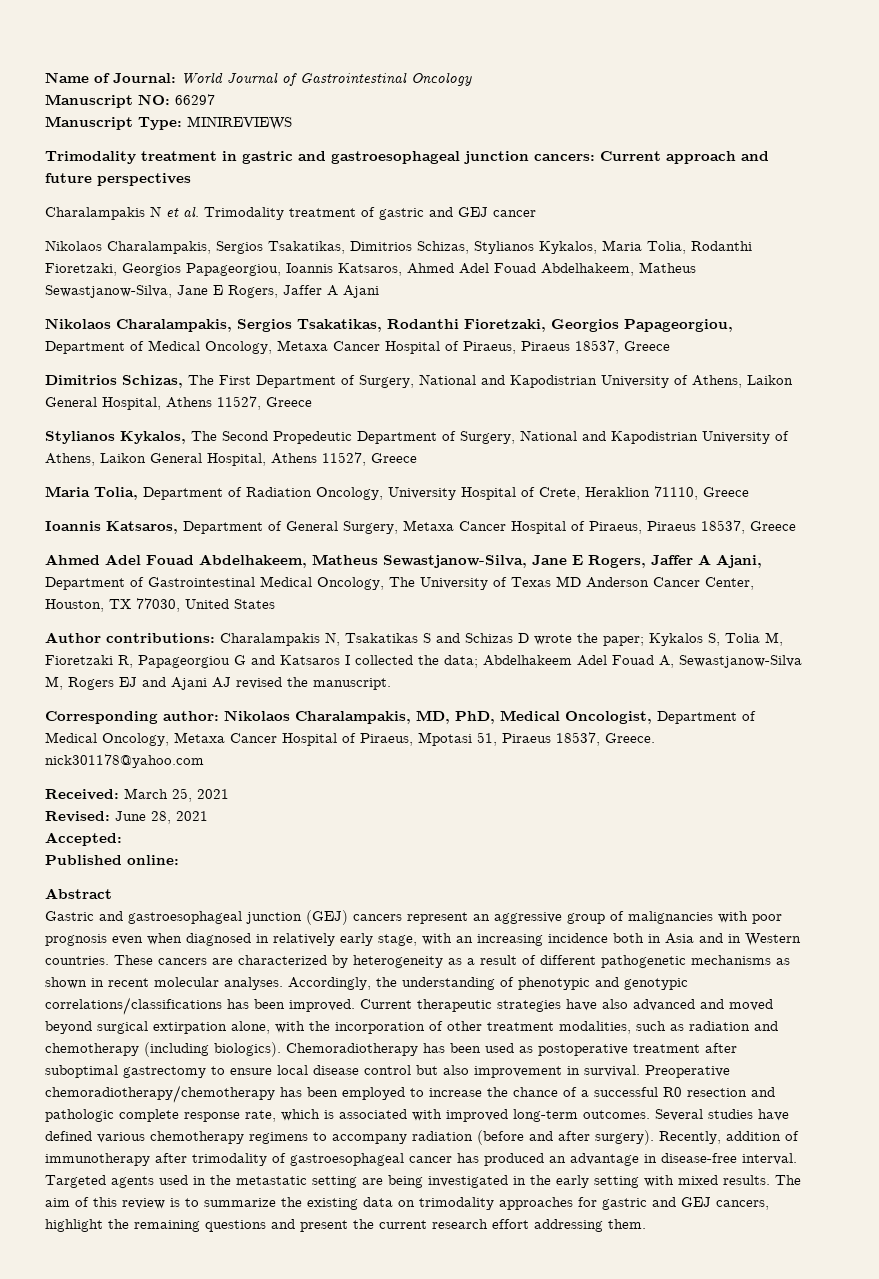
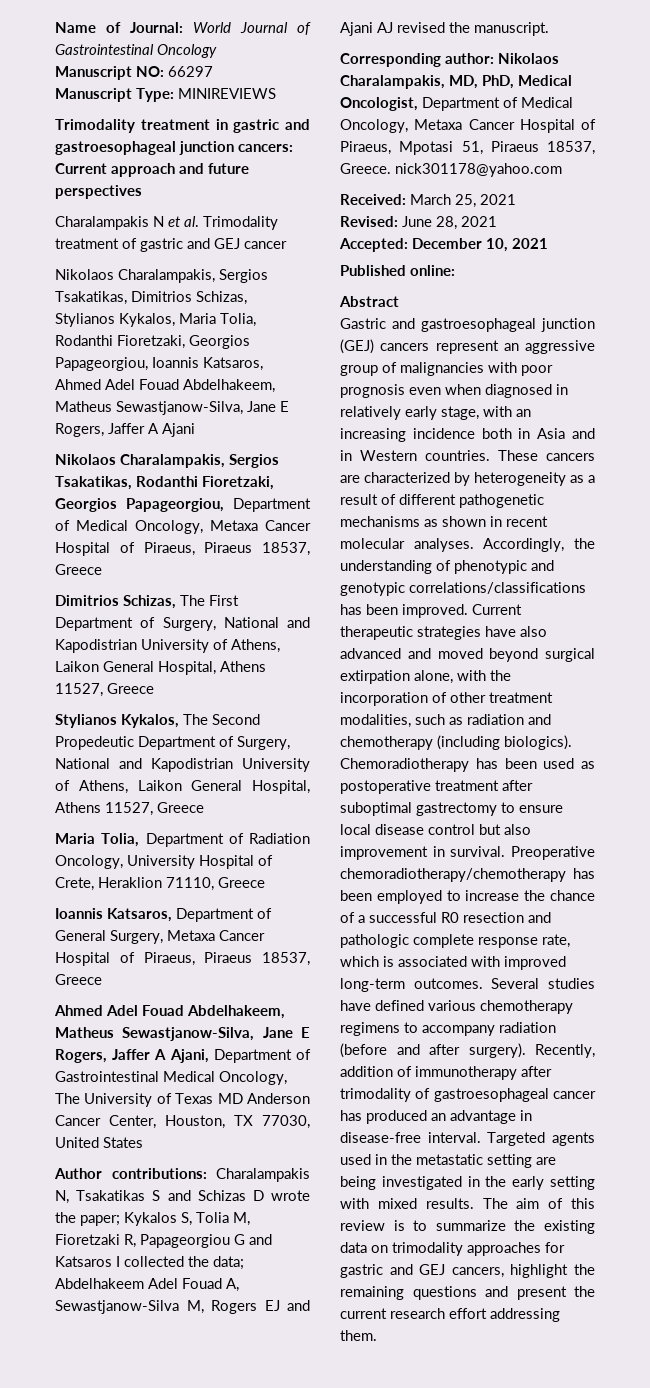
- Accepted:
+ Accepted: December 10, 2021

